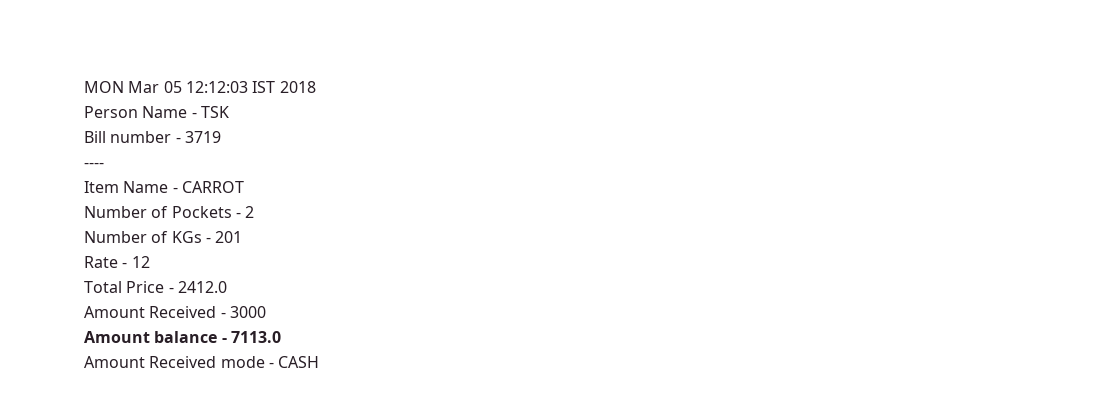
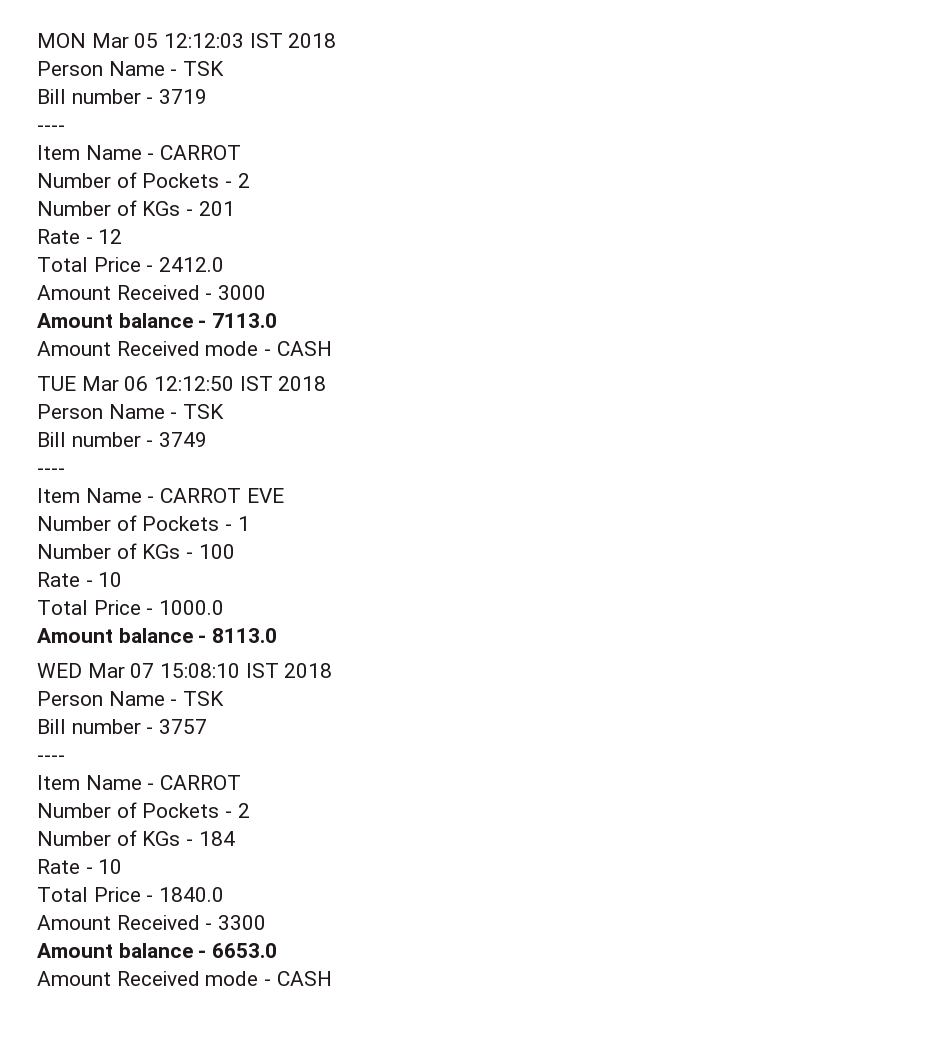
+ TUE Mar 06 12:12:50 IST 2018
+ Person Name - TSK
+ Bill number - 3749
+ ----
+ Item Name - CARROT EVE
+ Number of Pockets - 1
+ Number of KGs - 100
+ Rate - 10
+ Total Price - 1000.0
+ Amount balance - 8113.0
+ WED Mar 07 15:08:10 IST 2018
+ Person Name - TSK
+ Bill number - 3757
+ ----
+ Item Name - CARROT
+ Number of Pockets - 2
+ Number of KGs - 184
+ Rate - 10
+ Total Price - 1840.0
+ Amount Received - 3300
+ Amount balance - 6653.0
+ Amount Received mode - CASH

